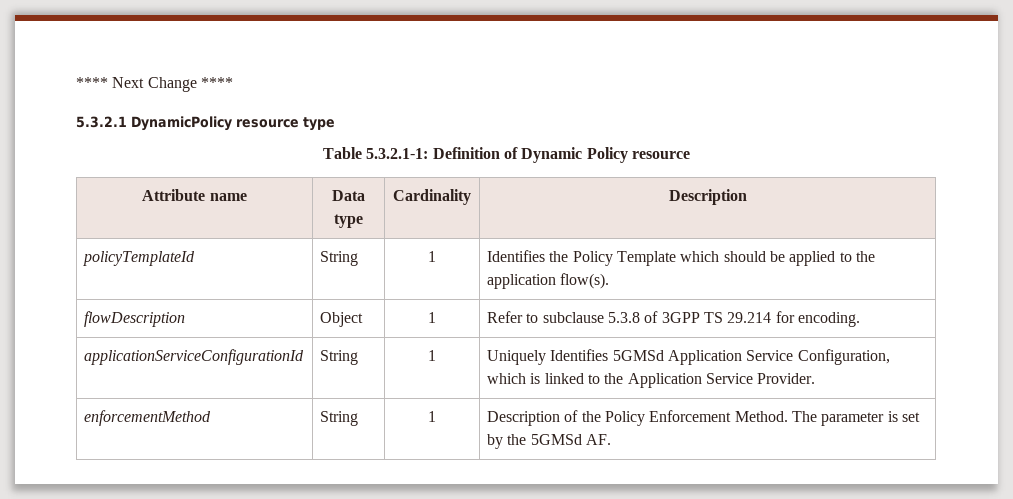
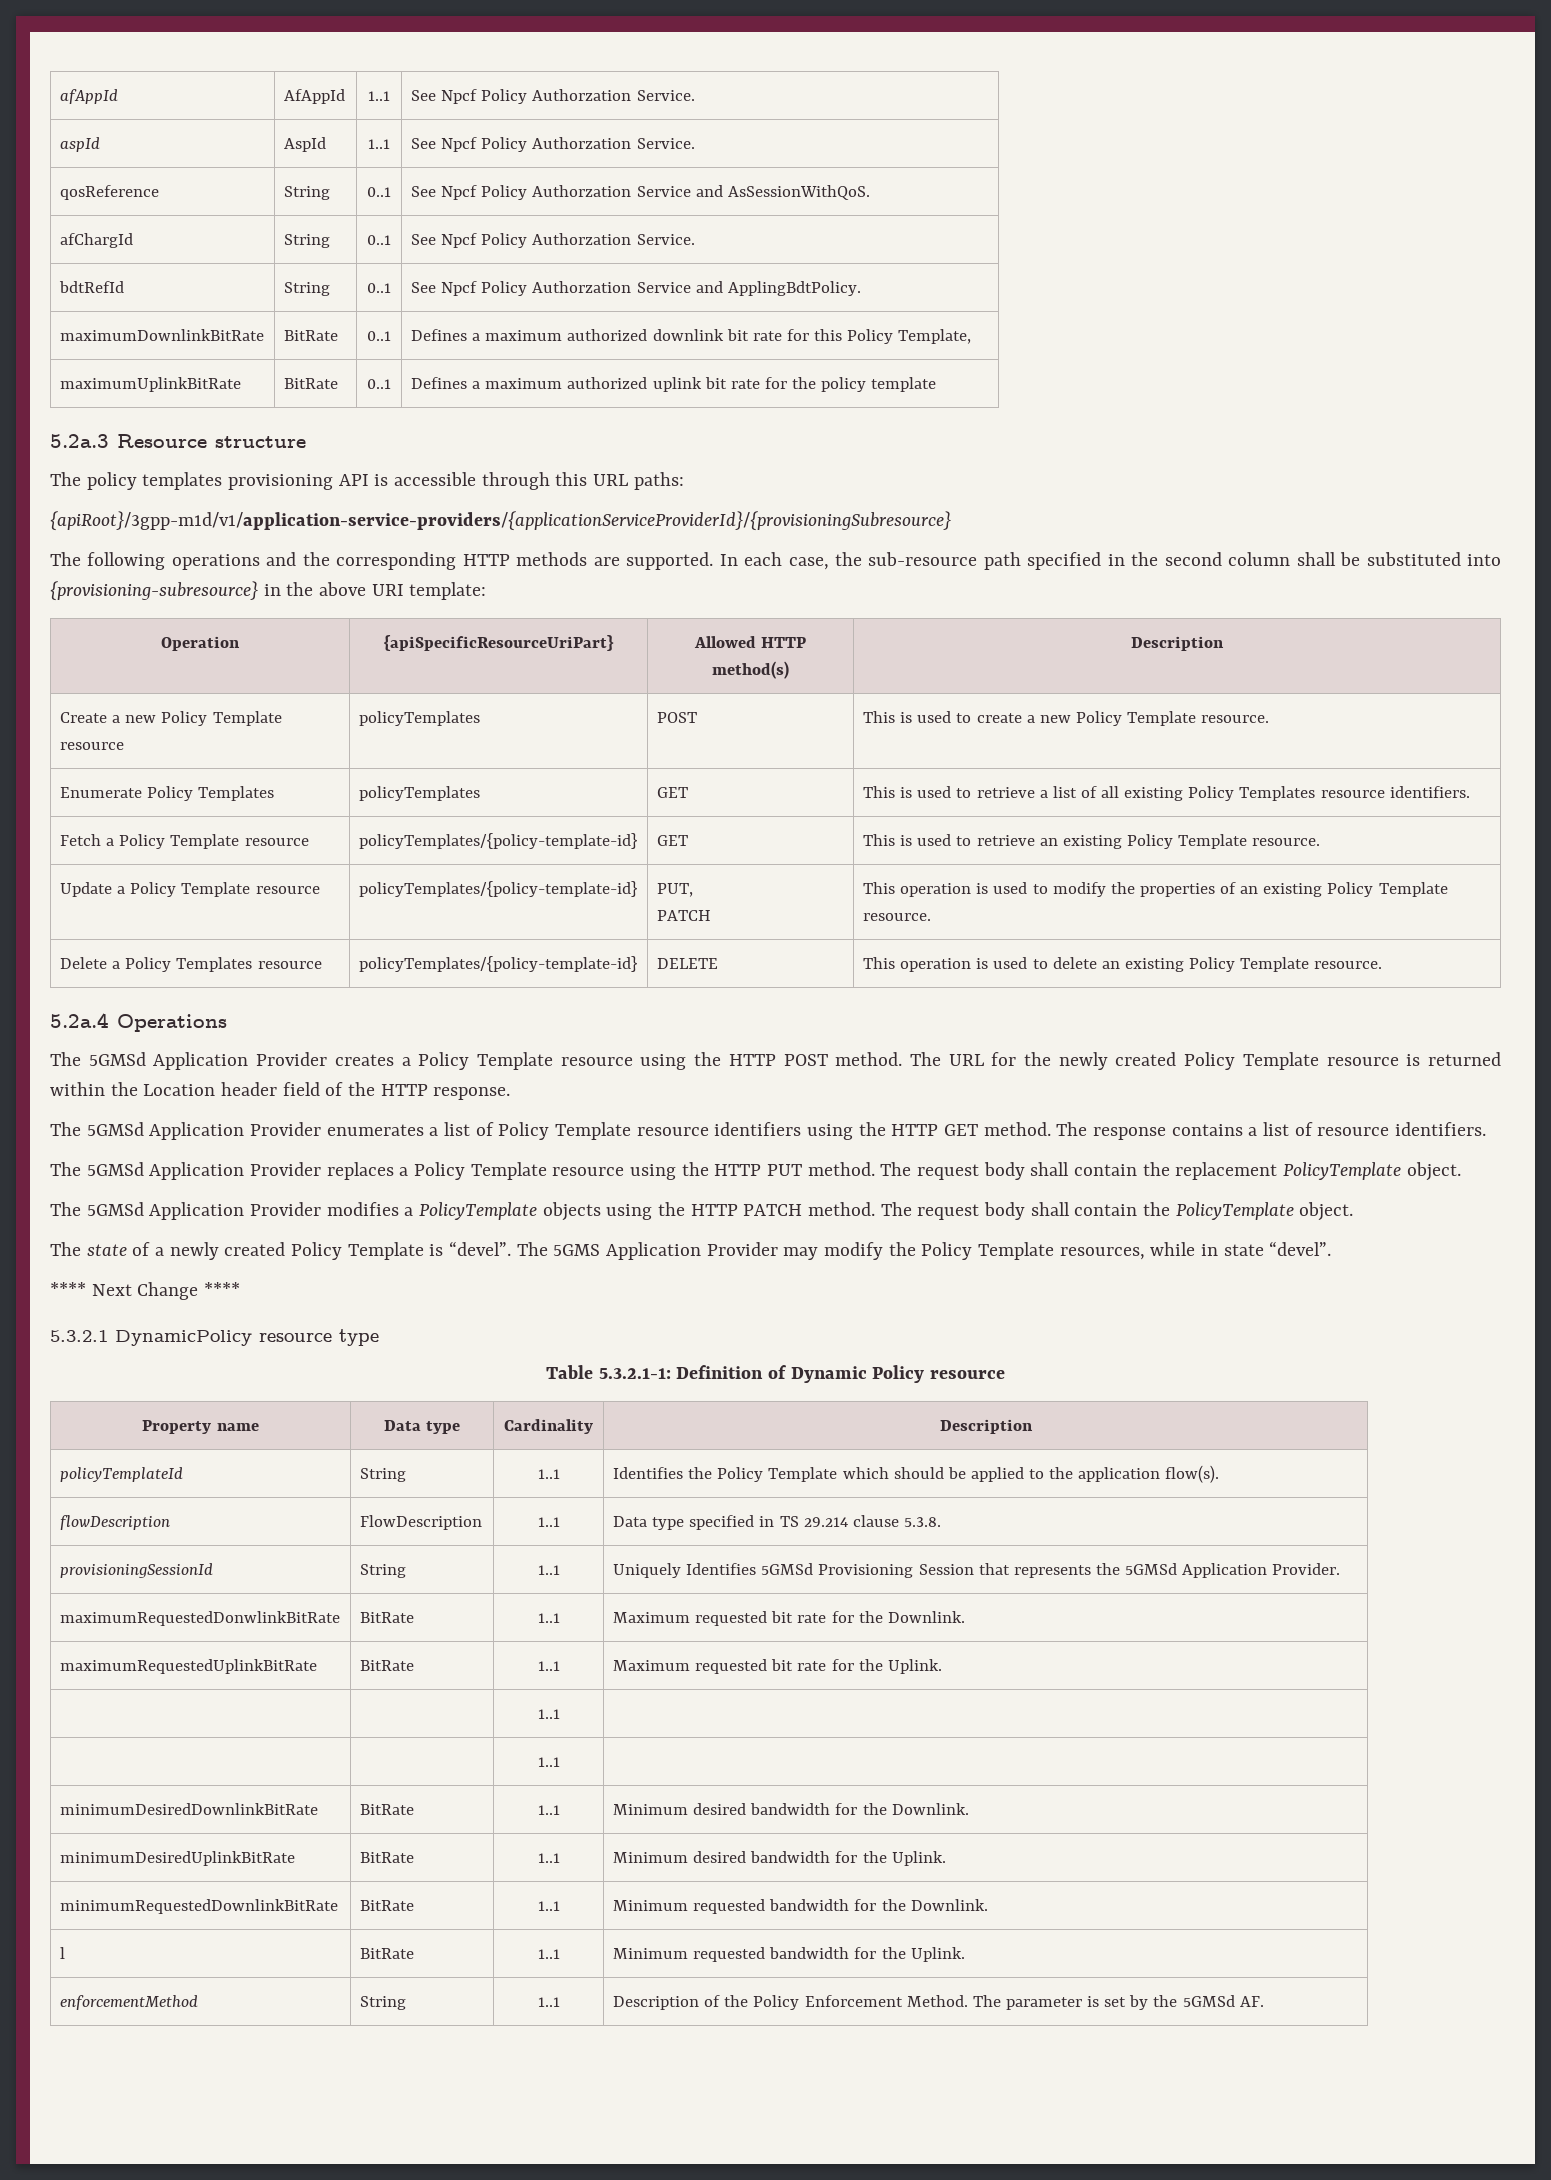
+ afAppId | AfAppId | 1..1 | See Npcf Policy Authorzation Service.
+ aspId | AspId | 1..1 | See Npcf Policy Authorzation Service.
+ qosReference | String | 0..1 | See Npcf Policy Authorzation Service and AsSessionWithQoS.
+ afChargId | String | 0..1 | See Npcf Policy Authorzation Service.
+ bdtRefId | String | 0..1 | See Npcf Policy Authorzation Service and ApplingBdtPolicy.
+ maximumDownlinkBitRate | BitRate | 0..1 | Defines a maximum authorized downlink bit rate for this Policy Template,
+ maximumUplinkBitRate | BitRate | 0..1 | Defines a maximum authorized uplink bit rate for the policy template
+ 5.2a.3 Resource structure
+ The policy templates provisioning API is accessible through this URL paths:
+ {apiRoot}/3gpp-m1d/v1/application-service-providers/{applicationServiceProviderId}/{provisioningSubresource}
+ The following operations and the corresponding HTTP methods are supported. In each case, the sub-resource path specified in the second column shall be substituted into {provisioning-subresource} in the above URI template:
+ Operation | {apiSpecificResourceUriPart} | Allowed HTTP method(s) | Description
+ Create a new Policy Template resource | policyTemplates | POST | This is used to create a new Policy Template resource.
+ Enumerate Policy Templates | policyTemplates | GET | This is used to retrieve a list of all existing Policy Templates resource identifiers.
+ Fetch a Policy Template resource | policyTemplates/{policy-template-id} | GET | This is used to retrieve an existing Policy Template resource.
+ Update a Policy Template resource | policyTemplates/{policy-template-id} | PUT,
+ PATCH | This operation is used to modify the properties of an existing Policy Template resource.
+ Delete a Policy Templates resource | policyTemplates/{policy-template-id} | DELETE | This operation is used to delete an existing Policy Template resource.
+ 5.2a.4 Operations
+ The 5GMSd Application Provider creates a Policy Template resource using the HTTP POST method. The URL for the newly created Policy Template resource is returned within the Location header field of the HTTP response.
+ The 5GMSd Application Provider enumerates a list of Policy Template resource identifiers using the HTTP GET method. The response contains a list of resource identifiers.
+ The 5GMSd Application Provider replaces a Policy Template resource using the HTTP PUT method. The request body shall contain the replacement PolicyTemplate object.
+ The 5GMSd Application Provider modifies a PolicyTemplate objects using the HTTP PATCH method. The request body shall contain the PolicyTemplate object.
+ The state of a newly created Policy Template is “devel”. The 5GMS Application Provider may modify the Policy Template resources, while in state “devel”.
- Attribute name | Data type | Cardinality | Description
+ Property name | Data type | Cardinality | Description
- policyTemplateId | String | 1 | Identifies the Policy Template which should be applied to the application flow(s).
+ policyTemplateId | String | 1..1 | Identifies the Policy Template which should be applied to the application flow(s).
- flowDescription | Object | 1 | Refer to subclause 5.3.8 of 3GPP TS 29.214 for encoding.
- applicationServiceConfigurationId | String | 1 | Uniquely Identifies 5GMSd Application Service Configuration, which is linked to the Application Service Provider.
+ flowDescription | FlowDescription | 1..1 | Data type specified in TS 29.214 clause 5.3.8.
+ provisioningSessionId | String | 1..1 | Uniquely Identifies 5GMSd Provisioning Session that represents the 5GMSd Application Provider.
+ maximumRequestedDonwlinkBitRate | BitRate | 1..1 | Maximum requested bit rate for the Downlink.
+ maximumRequestedUplinkBitRate | BitRate | 1..1 | Maximum requested bit rate for the Uplink.
+ | | 1..1 |
+ | | 1..1 |
+ minimumDesiredDownlinkBitRate | BitRate | 1..1 | Minimum desired bandwidth for the Downlink.
+ minimumDesiredUplinkBitRate | BitRate | 1..1 | Minimum desired bandwidth for the Uplink.
+ minimumRequestedDownlinkBitRate | BitRate | 1..1 | Minimum requested bandwidth for the Downlink.
+ l | BitRate | 1..1 | Minimum requested bandwidth for the Uplink.
- enforcementMethod | String | 1 | Description of the Policy Enforcement Method. The parameter is set by the 5GMSd AF.
+ enforcementMethod | String | 1..1 | Description of the Policy Enforcement Method. The parameter is set by the 5GMSd AF.

